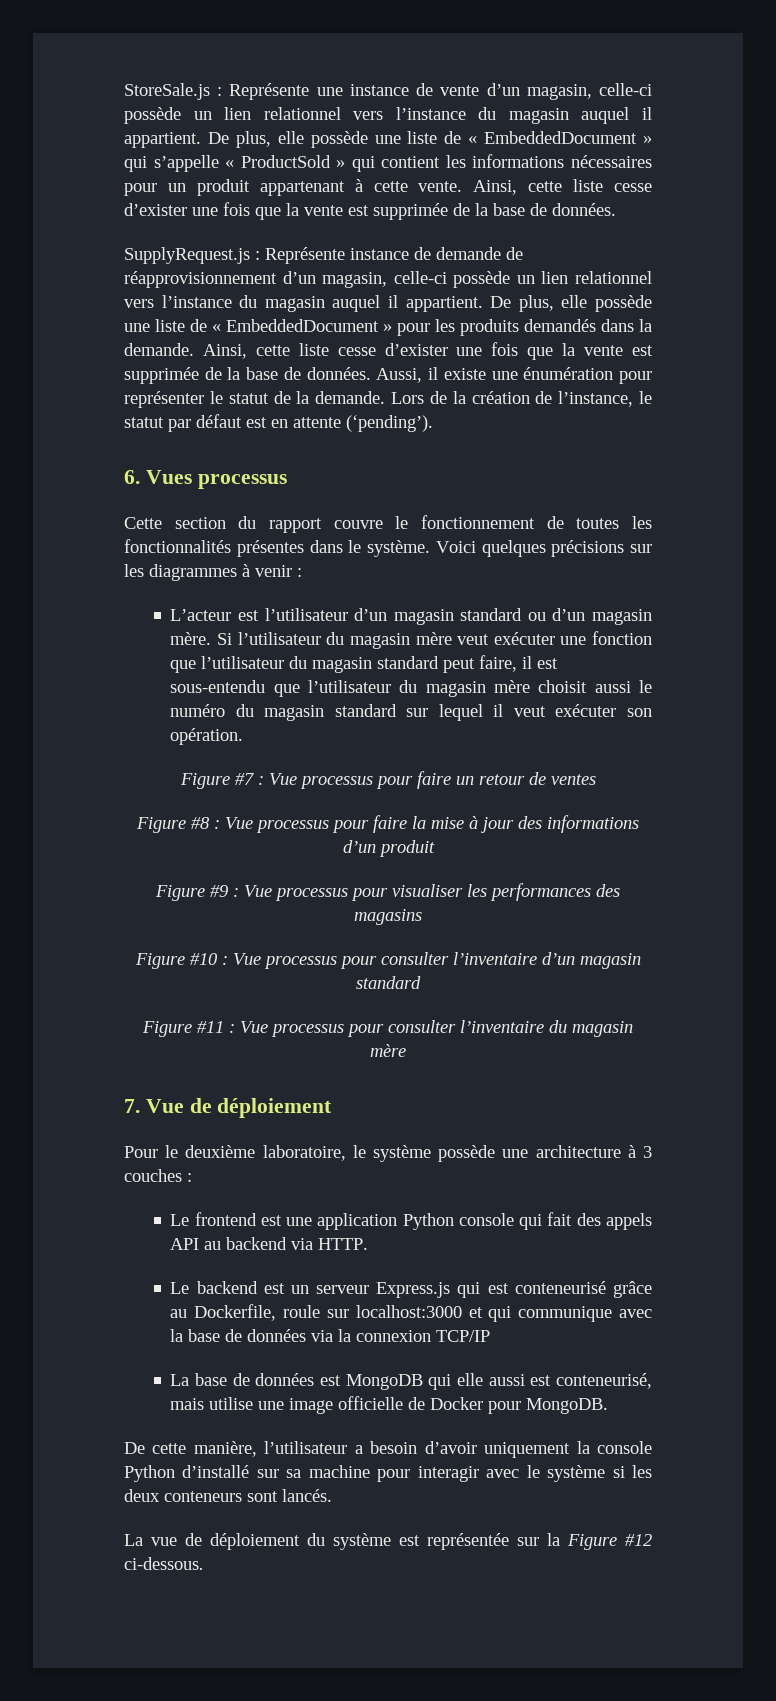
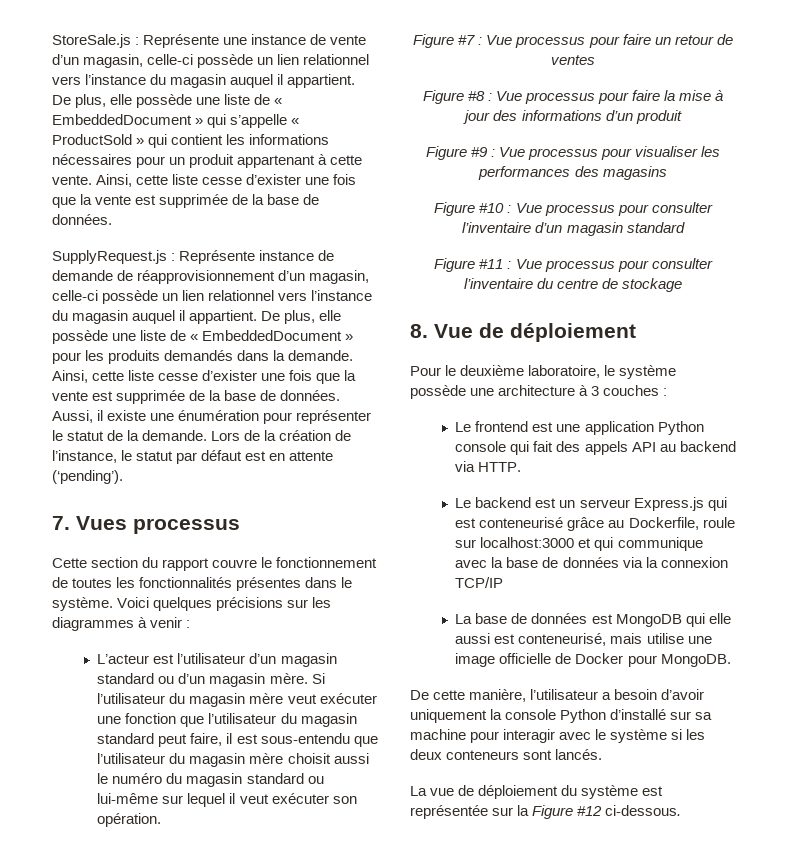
- 6. Vues processus
+ 7. Vues processus
- Si l’utilisateur du magasin mère veut exécuter une fonction que l’utilisateur du magasin standard peut faire, il est sous-entendu que l’utilisateur du magasin mère choisit aussi le numéro du magasin standard sur lequel il veut exécuter son opération.
+ Si l’utilisateur du magasin mère veut exécuter une fonction que l’utilisateur du magasin standard peut faire, il est sous-entendu que l’utilisateur du magasin mère choisit aussi le numéro du magasin standard ou lui-même sur lequel il veut exécuter son opération.
- Figure #11 : Vue processus pour consulter l’inventaire du magasin mère
- 7. Vue de déploiement
+ Figure #11 : Vue processus pour consulter l’inventaire du centre de stockage
+ 8. Vue de déploiement

